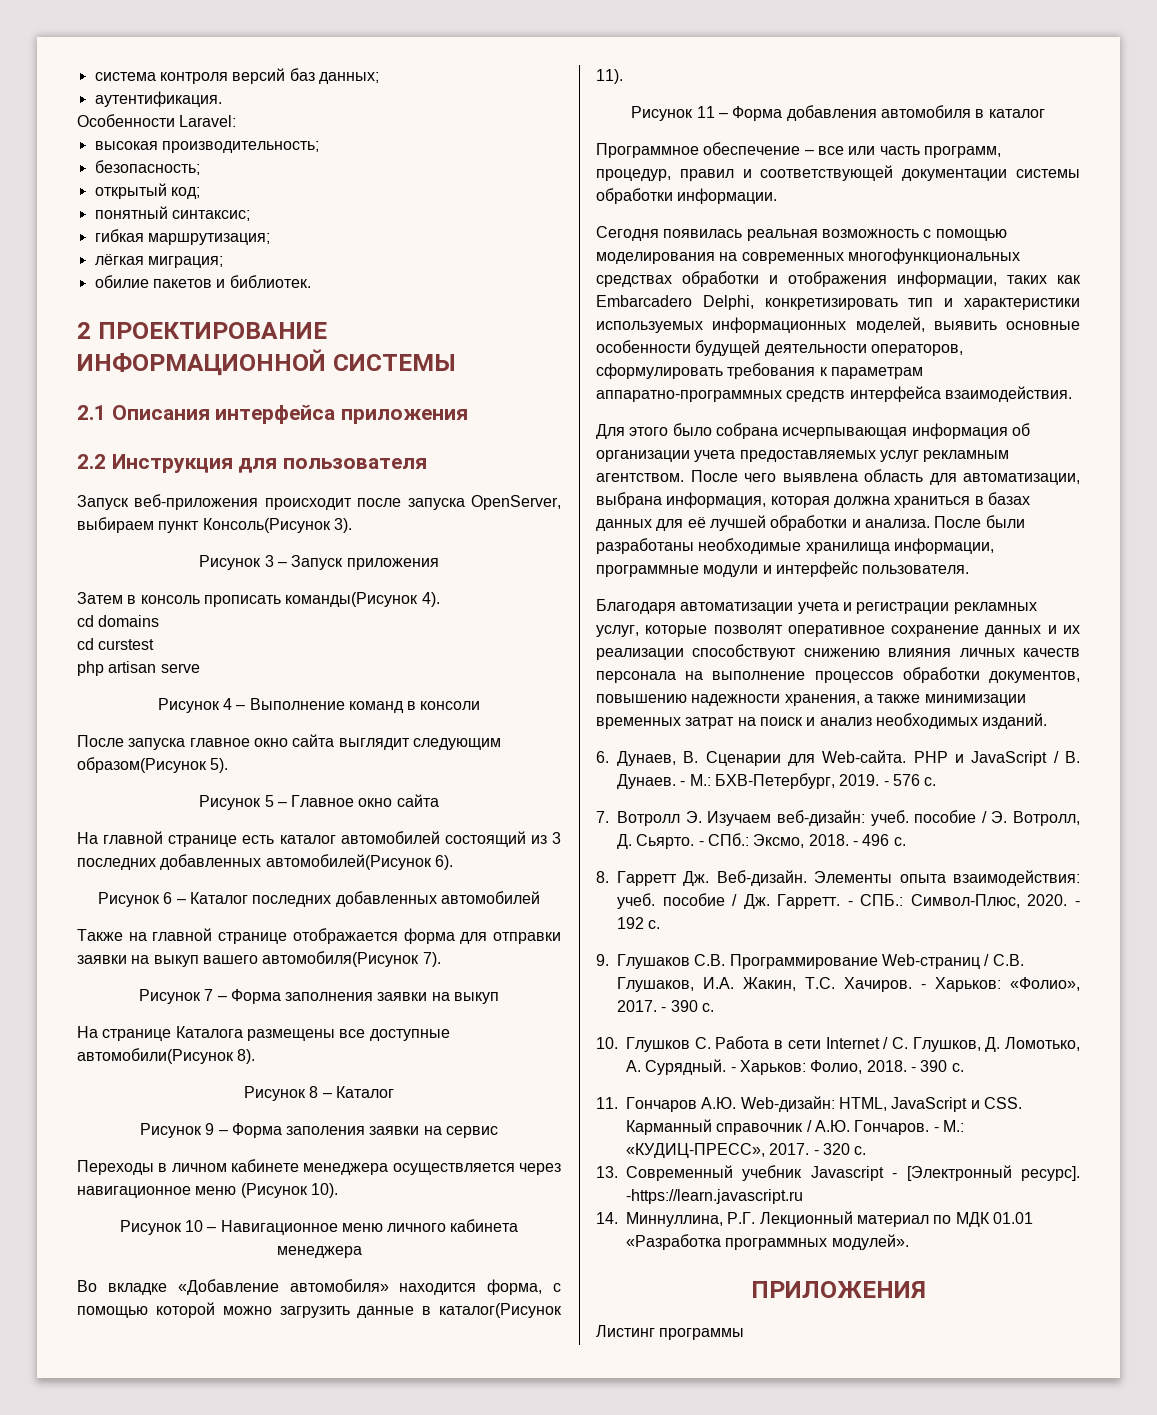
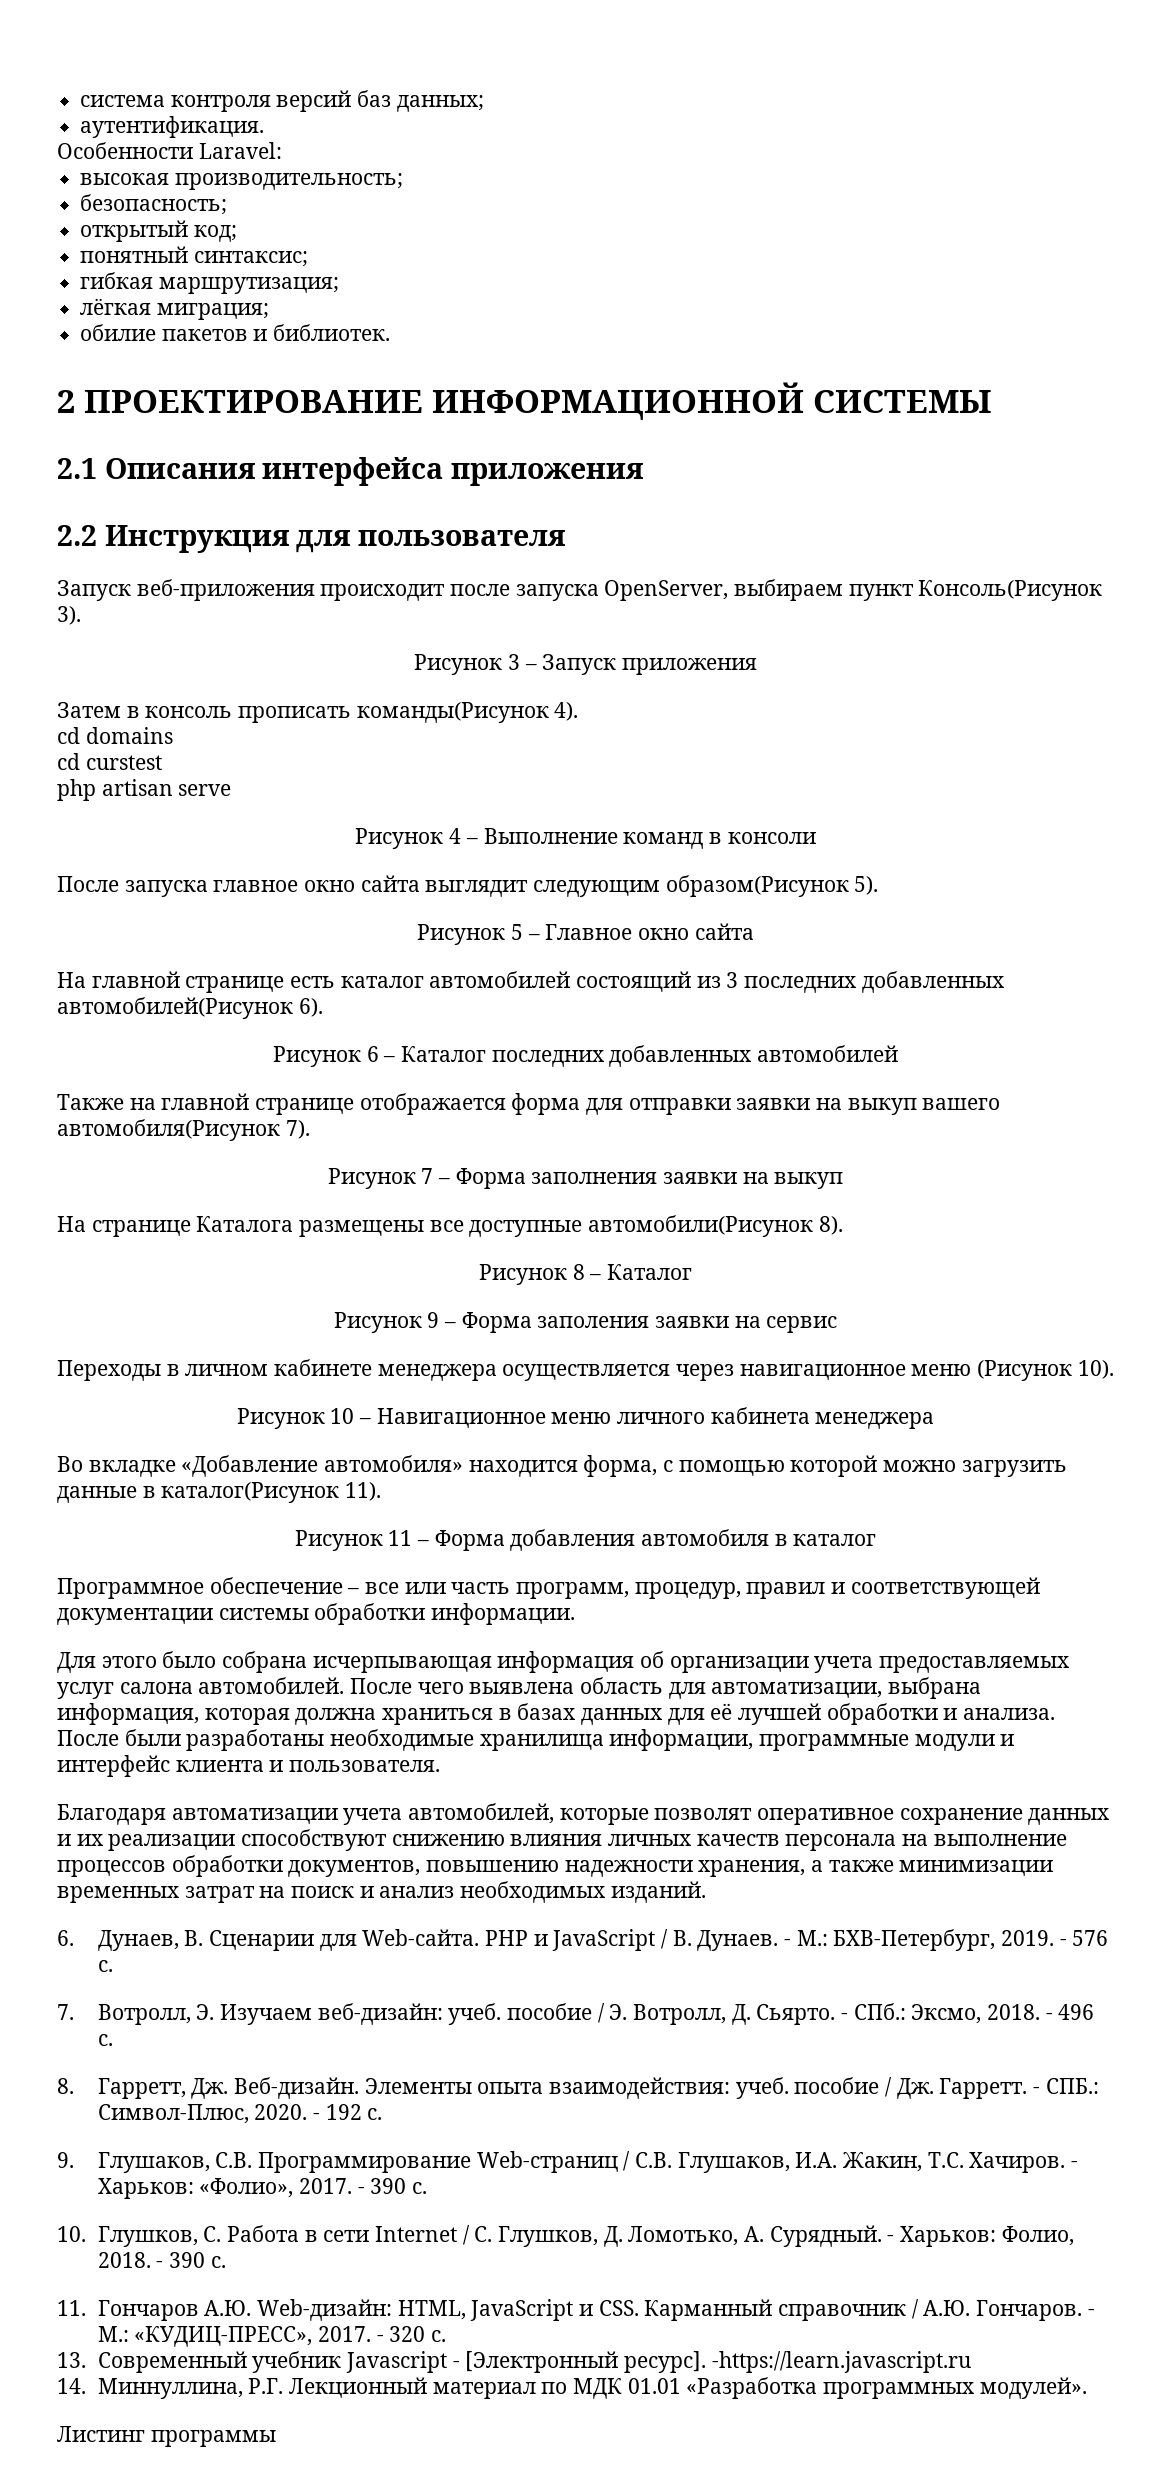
- Сегодня появилась реальная возможность с помощью моделирования на современных многофункциональных средствах обработки и отображения информации, таких как Embarcadero Delphi, конкретизировать тип и характеристики используемых информационных моделей, выявить основные особенности будущей деятельности операторов, сформулировать требования к параметрам аппаратно-программных средств интерфейса взаимодействия.
- Для этого было собрана исчерпывающая информация об организации учета предоставляемых услуг рекламным агентством.
+ Для этого было собрана исчерпывающая информация об организации учета предоставляемых услуг салона автомобилей.
- После были разработаны необходимые хранилища информации, программные модули и интерфейс пользователя.
+ После были разработаны необходимые хранилища информации, программные модули и интерфейс клиента и пользователя.
- Благодаря автоматизации учета и регистрации рекламных услуг, которые позволят оперативное сохранение данных и их реализации способствуют снижению влияния личных качеств персонала на выполнение процессов обработки документов, повышению надежности хранения, а также минимизации временных затрат на поиск и анализ необходимых изданий.
+ Благодаря автоматизации учета автомобилей, которые позволят оперативное сохранение данных и их реализации способствуют снижению влияния личных качеств персонала на выполнение процессов обработки документов, повышению надежности хранения, а также минимизации временных затрат на поиск и анализ необходимых изданий.
- 7. Вотролл Э. Изучаем веб-дизайн: учеб. пособие / Э. Вотролл, Д. Сьярто.
+ 7. Вотролл, Э. Изучаем веб-дизайн: учеб. пособие / Э. Вотролл, Д. Сьярто.
- 8. Гарретт Дж. Веб-дизайн.
+ 8. Гарретт, Дж. Веб-дизайн.
- 9. Глушаков С.В. Программирование Web-страниц / С.В. Глушаков, И.А. Жакин, Т.С. Хачиров.
+ 9. Глушаков, С.В. Программирование Web-страниц / С.В. Глушаков, И.А. Жакин, Т.С. Хачиров.
- 10. Глушков С. Работа в сети Internet / С. Глушков, Д. Ломотько, А. Сурядный.
+ 10. Глушков, С. Работа в сети Internet / С. Глушков, Д. Ломотько, А. Сурядный.
- ПРИЛОЖЕНИЯ

